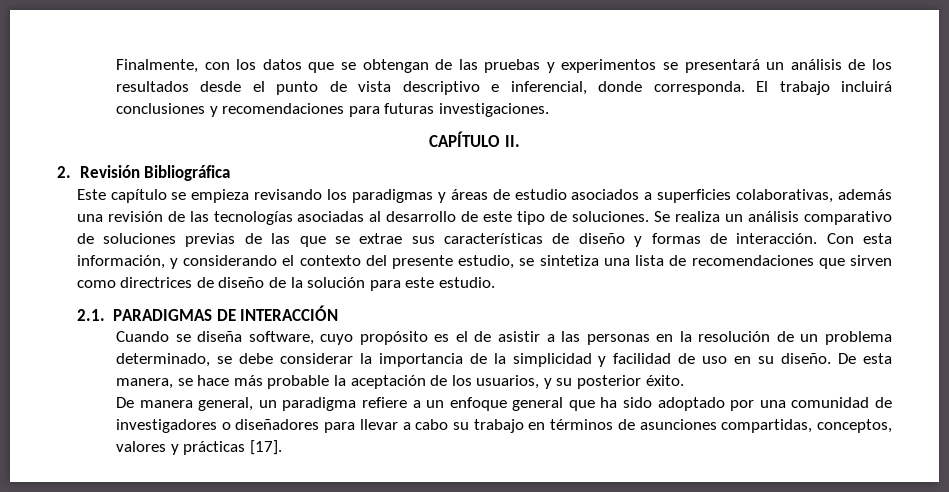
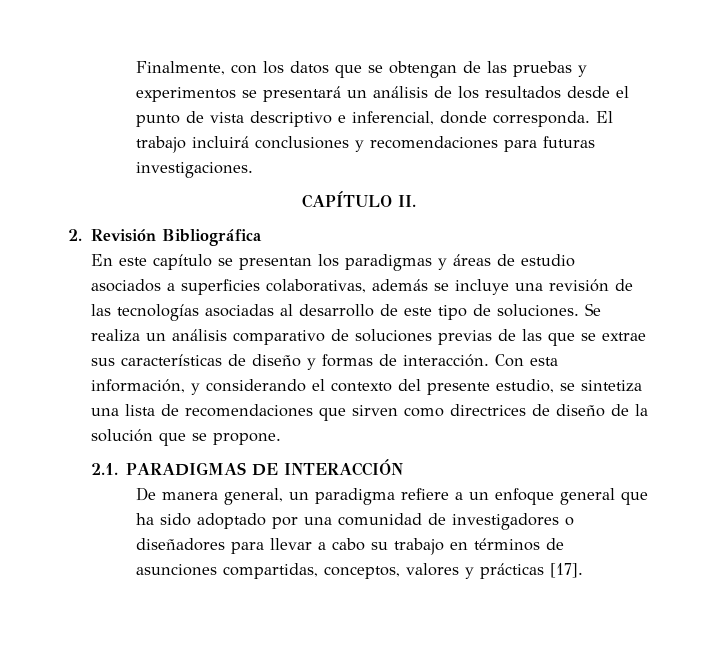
- Este capítulo se empieza revisando los paradigmas y áreas de estudio asociados a superficies colaborativas, además una revisión de las tecnologías asociadas al desarrollo de este tipo de soluciones.
+ En este capítulo se presentan los paradigmas y áreas de estudio asociados a superficies colaborativas, además se incluye una revisión de las tecnologías asociadas al desarrollo de este tipo de soluciones.
- Con esta información, y considerando el contexto del presente estudio, se sintetiza una lista de recomendaciones que sirven como directrices de diseño de la solución para este estudio.
+ Con esta información, y considerando el contexto del presente estudio, se sintetiza una lista de recomendaciones que sirven como directrices de diseño de la solución que se propone.
- Cuando se diseña software, cuyo propósito es el de asistir a las personas en la resolución de un problema determinado, se debe considerar la importancia de la simplicidad y facilidad de uso en su diseño. De esta manera, se hace más probable la aceptación de los usuarios, y su posterior éxito.

